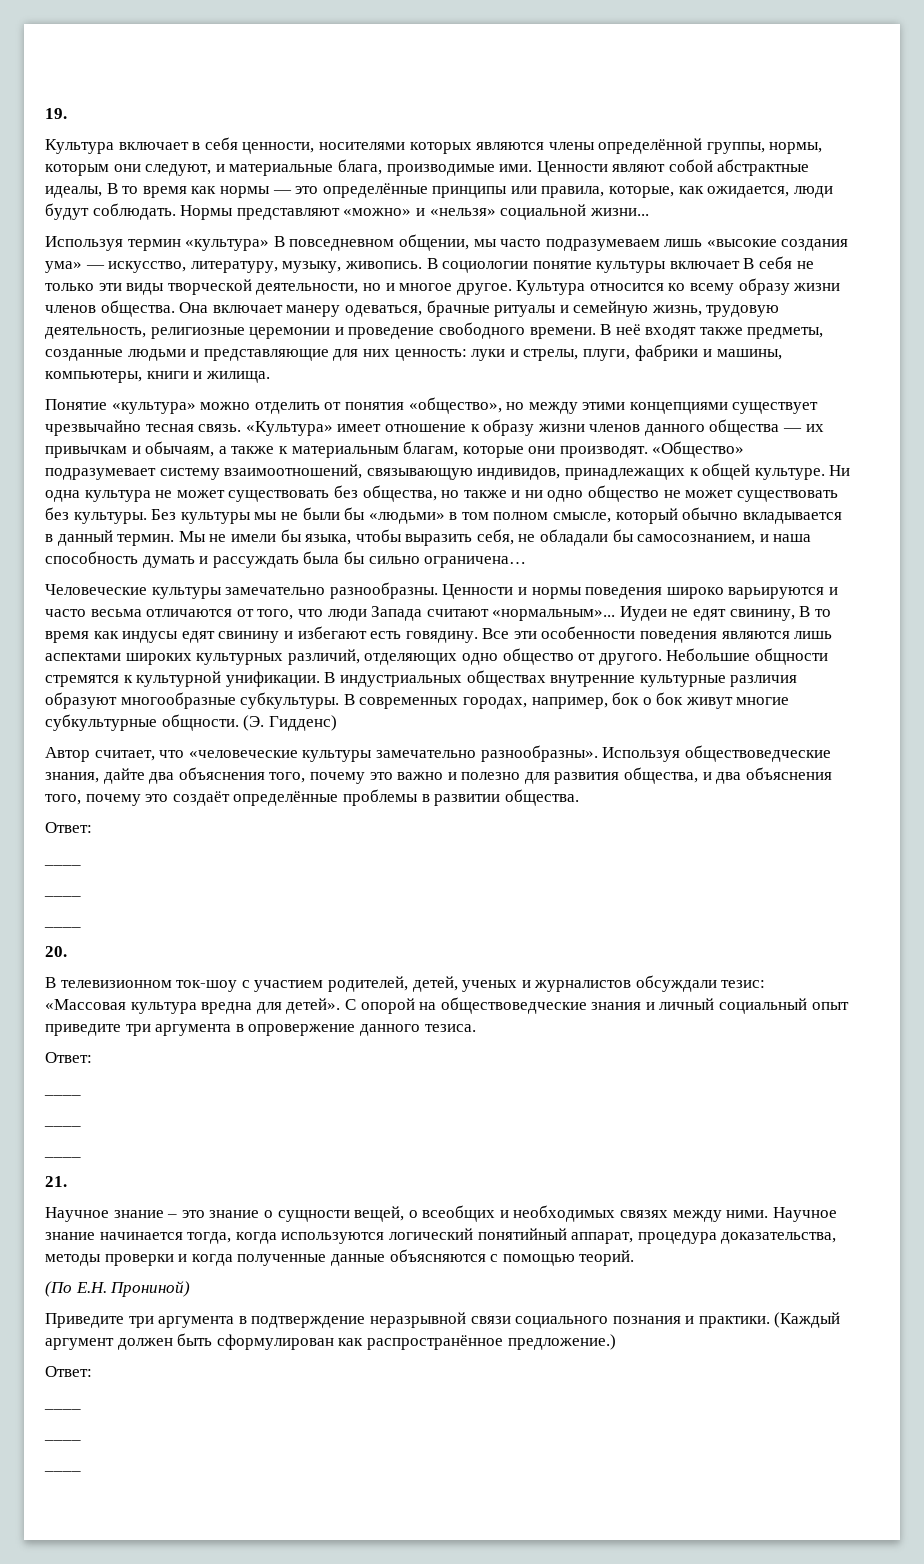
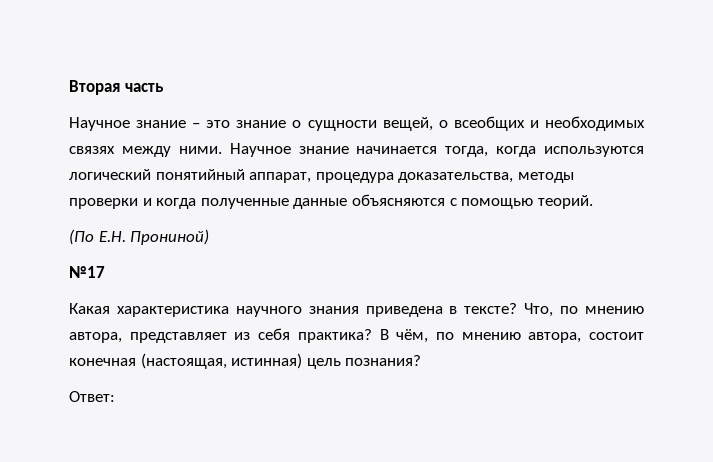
- 19.
- Культура включает в себя ценности, носителями которых являются члены определённой группы, нормы, которым они следуют, и материальные блага, производимые ими. Ценности являют собой абстрактные идеалы, B то время как нормы — это определённые принципы или правила, которые, как ожидается, люди будут соблюдать. Нормы представляют «можно» и «нельзя» социальной жизни...
- Используя термин «культура» B повседневном общении, мы часто подразумеваем лишь «высокие создания ума» — искусство, литературу, музыку, живопись. В социологии понятие культуры включает B себя не только эти виды творческой деятельности, но и многое другое. Культура относится ко всему образу жизни членов общества. Она включает манеру одеваться, брачные ритуалы и семейную жизнь, трудовую деятельность, религиозные церемонии и проведение свободного времени. В неё входят также предметы, созданные людьми и представляющие для них ценность: луки и стрелы, плуги‚ фабрики и машины, компьютеры, книги и жилища.
- Понятие «культура» можно отделить от понятия «общество», но между этими концепциями существует чрезвычайно тесная связь. «Культура» имеет отношение к образу жизни членов данного общества — их привычкам и обычаям, а также к материальным благам, которые они производят. «Общество» подразумевает систему взаимоотношений, связывающую индивидов, принадлежащих к общей культуре. Ни одна культура не может существовать без общества, но также и ни одно общество не может существовать без культуры. Без культуры мы не были бы «людьми» в том полном смысле, который обычно вкладывается в данный термин. Мы не имели бы языка, чтобы выразить себя, не обладали бы самосознанием, и наша способность думать и рассуждать была бы сильно ограничена…
- Человеческие культуры замечательно разнообразны. Ценности и нормы поведения широко варьируются и часто весьма отличаются от того, что люди Запада считают «нормальным»... Иудеи не едят свинину, B то время как индусы едят свинину и избегают есть говядину. Все эти особенности поведения являются лишь аспектами широких культурных различий, отделяющих одно общество от другого. Небольшие общности стремятся к культурной унификации. В индустриальных обществах внутренние культурные различия образуют многообразные субкультуры. В современных городах, например, бок о бок живут многие субкультурные общности. (Э. Гидденс)
- Автор считает, что «человеческие культуры замечательно разнообразны». Используя обществоведческие знания, дайте два объяснения того, почему это важно и полезно для развития общества, и два объяснения того, почему это создаёт определённые проблемы в развитии общества.
- Ответ:
- ____
- ____
- ____
- 20.
- В телевизионном ток-шоу с участием родителей, детей, ученых и журналистов обсуждали тезис: «Массовая культура вредна для детей». С опорой на обществоведческие знания и личный социальный опыт приведите три аргумента в опровержение данного тезиса.
- Ответ:
- ____
- ____
- ____
- 21.
+ Вторая часть
- Приведите три аргумента в подтверждение неразрывной связи социального познания и практики. (Каждый аргумент должен быть сформулирован как распространённое предложение.)
+ №17
+ Какая характеристика научного знания приведена в тексте? Что, по мнению автора, представляет из себя практика? В чём, по мнению автора, состоит конечная (настоящая, истинная) цель познания?
  Ответ:
- ____
- ____
- ____

